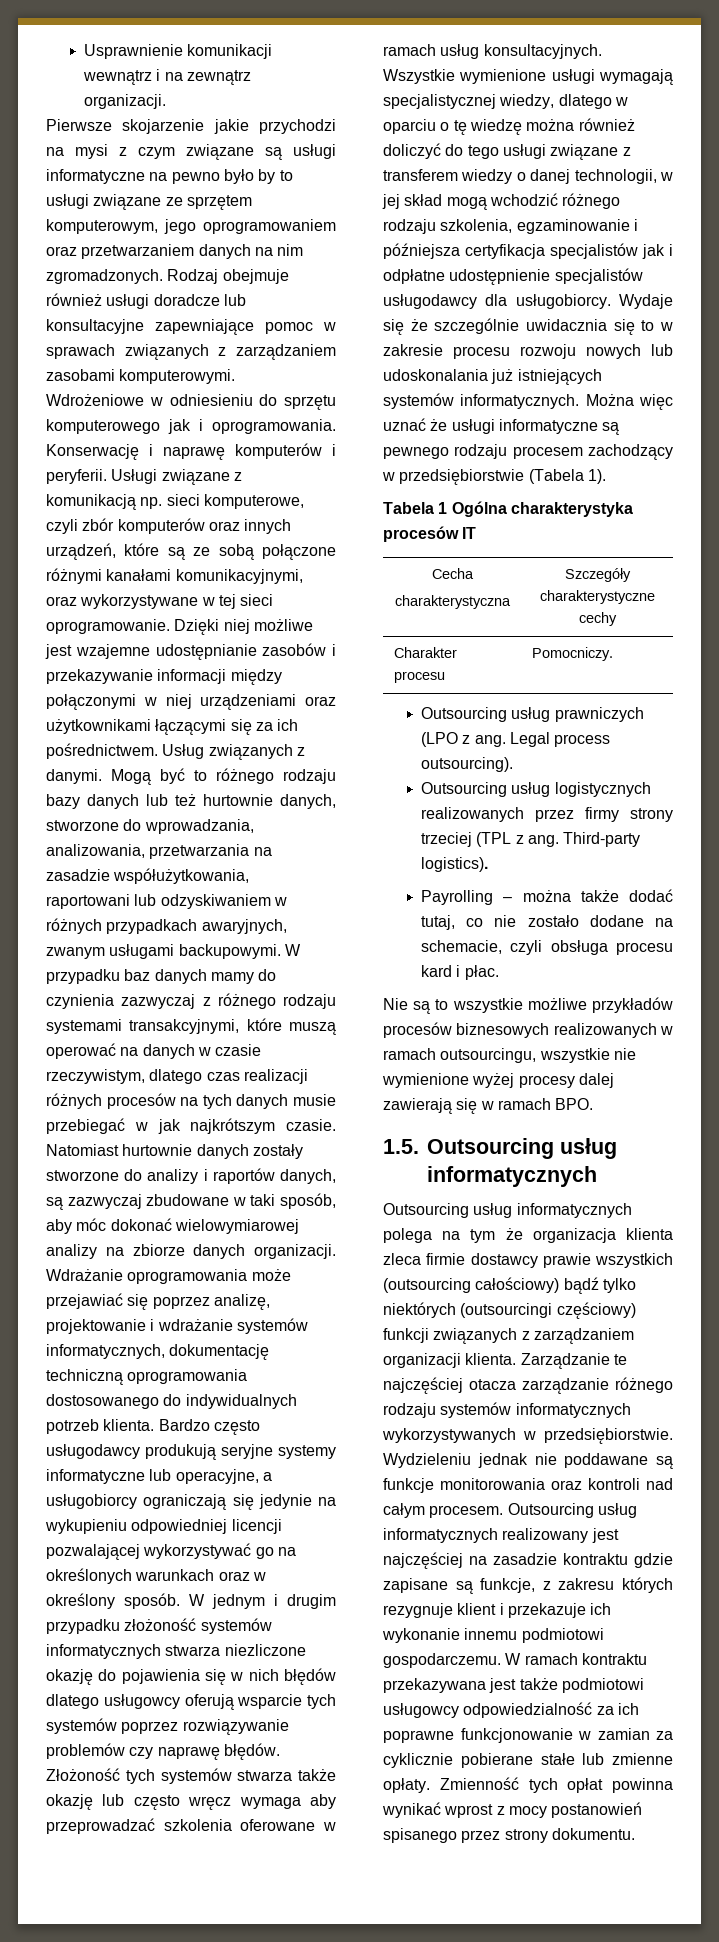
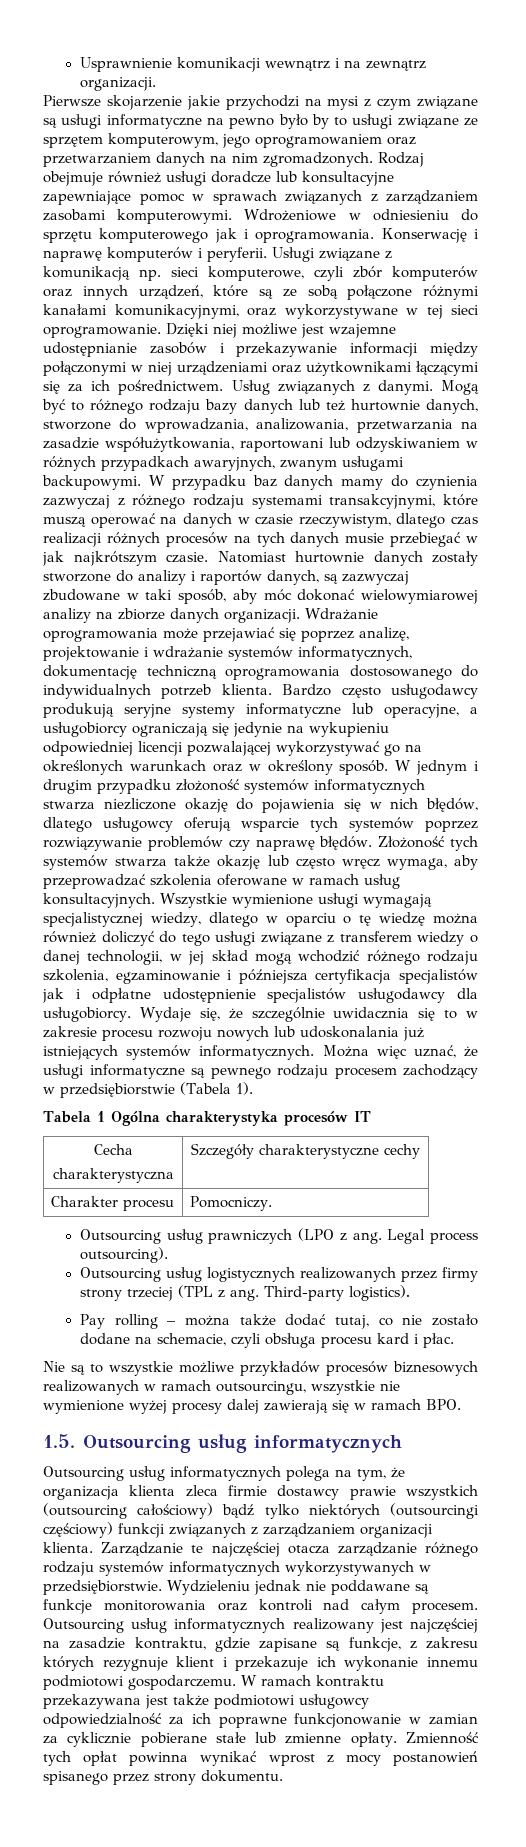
- W jednym i drugim przypadku złożoność systemów informatycznych stwarza niezliczone okazję do pojawienia się w nich błędów dlatego usługowcy oferują wsparcie tych systemów poprzez rozwiązywanie problemów czy naprawę błędów.
+ W jednym i drugim przypadku złożoność systemów informatycznych stwarza niezliczone okazję do pojawienia się w nich błędów, dlatego usługowcy oferują wsparcie tych systemów poprzez rozwiązywanie problemów czy naprawę błędów.
- Złożoność tych systemów stwarza także okazję lub często wręcz wymaga aby przeprowadzać szkolenia oferowane w ramach usług konsultacyjnych.
+ Złożoność tych systemów stwarza także okazję lub często wręcz wymaga, aby przeprowadzać szkolenia oferowane w ramach usług konsultacyjnych.
- Wydaje się że szczególnie uwidacznia się to w zakresie procesu rozwoju nowych lub udoskonalania już istniejących systemów informatycznych.
+ Wydaje się, że szczególnie uwidacznia się to w zakresie procesu rozwoju nowych lub udoskonalania już istniejących systemów informatycznych.
- Można więc uznać że usługi informatyczne są pewnego rodzaju procesem zachodzący w przedsiębiorstwie (Tabela 1).
+ Można więc uznać, że usługi informatyczne są pewnego rodzaju procesem zachodzący w przedsiębiorstwie (Tabela 1).
- Payrolling – można także dodać tutaj, co nie zostało dodane na schemacie, czyli obsługa procesu kard i płac.
+ Pay rolling – można także dodać tutaj, co nie zostało dodane na schemacie, czyli obsługa procesu kard i płac.
- Outsourcing usług informatycznych polega na tym że organizacja klienta zleca firmie dostawcy prawie wszystkich (outsourcing całościowy) bądź tylko niektórych (outsourcingi częściowy) funkcji związanych z zarządzaniem organizacji klienta.
+ Outsourcing usług informatycznych polega na tym, że organizacja klienta zleca firmie dostawcy prawie wszystkich (outsourcing całościowy) bądź tylko niektórych (outsourcingi częściowy) funkcji związanych z zarządzaniem organizacji klienta.
- Outsourcing usług informatycznych realizowany jest najczęściej na zasadzie kontraktu gdzie zapisane są funkcje, z zakresu których rezygnuje klient i przekazuje ich wykonanie innemu podmiotowi gospodarczemu.
+ Outsourcing usług informatycznych realizowany jest najczęściej na zasadzie kontraktu, gdzie zapisane są funkcje, z zakresu których rezygnuje klient i przekazuje ich wykonanie innemu podmiotowi gospodarczemu.

